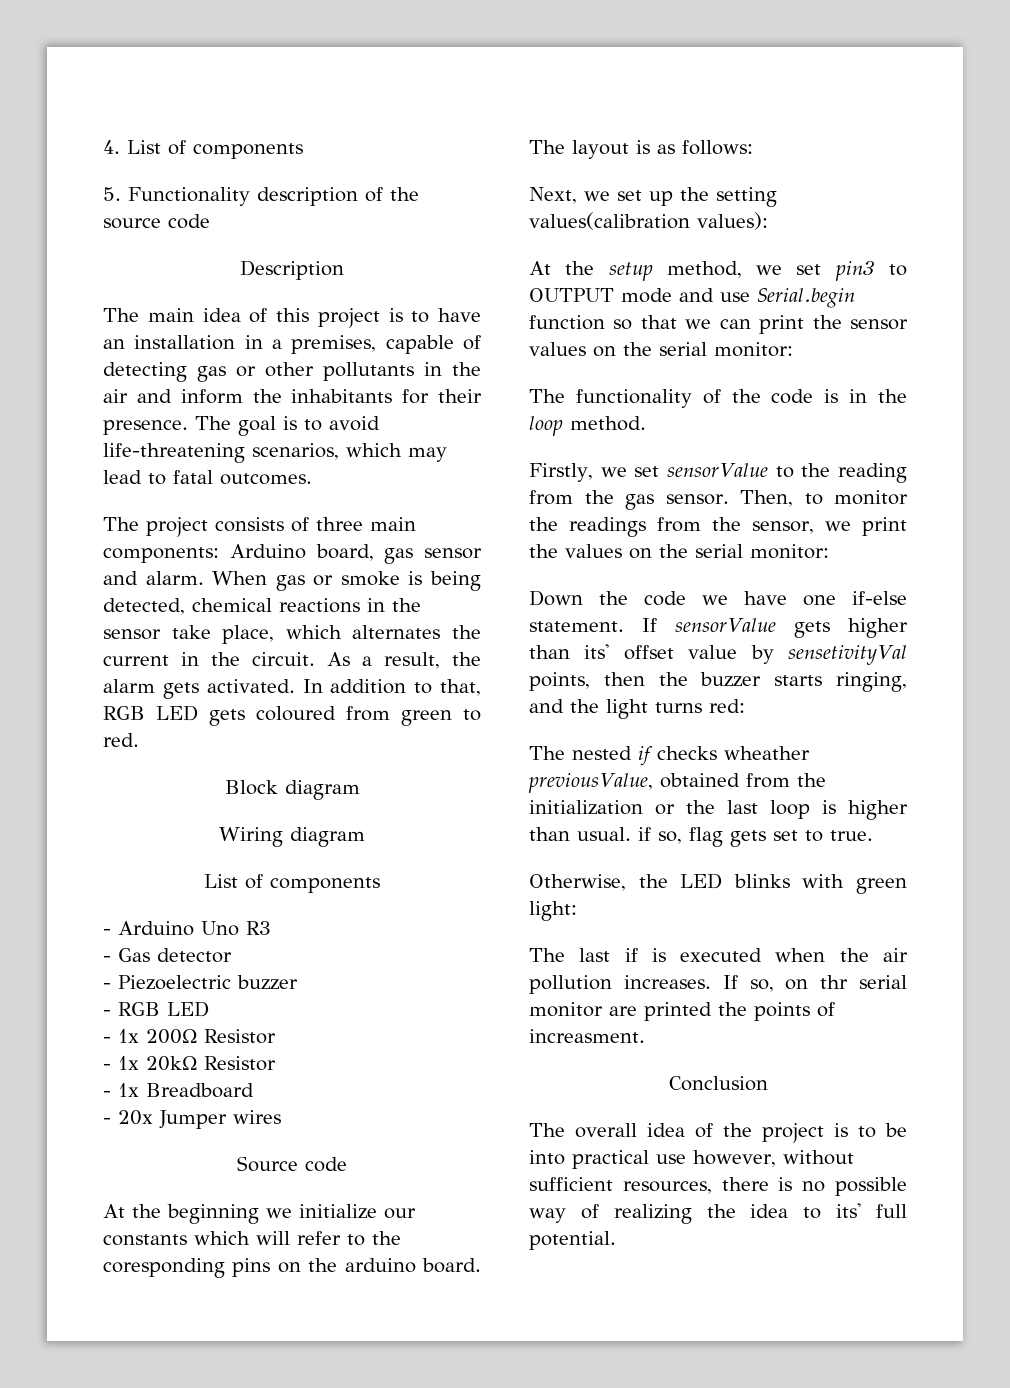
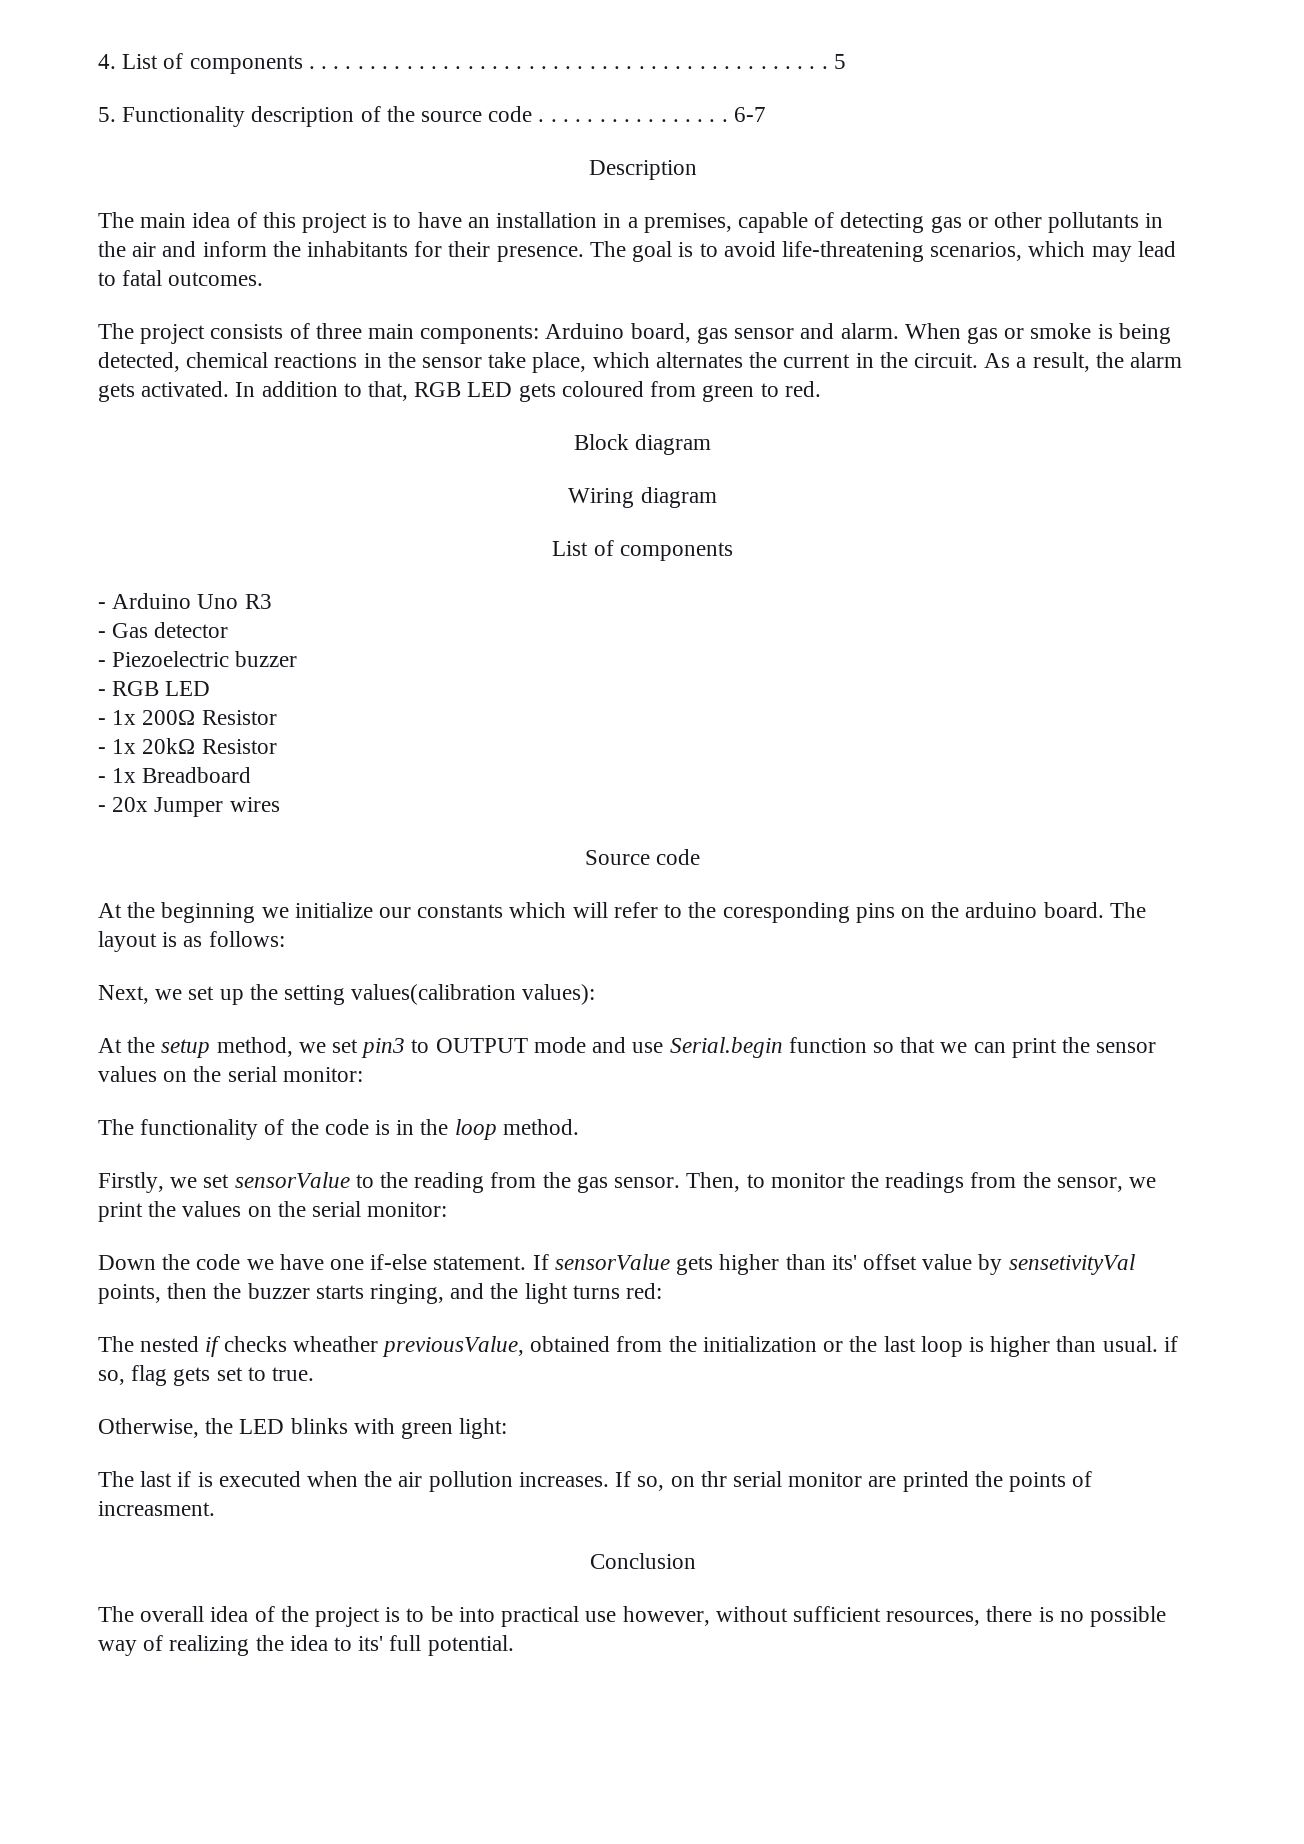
- 4. List of components
+ 4. List of components . . . . . . . . . . . . . . . . . . . . . . . . . . . . . . . . . . . . . . . . . . . 5
- 5. Functionality description of the source code
+ 5. Functionality description of the source code . . . . . . . . . . . . . . . . 6-7

